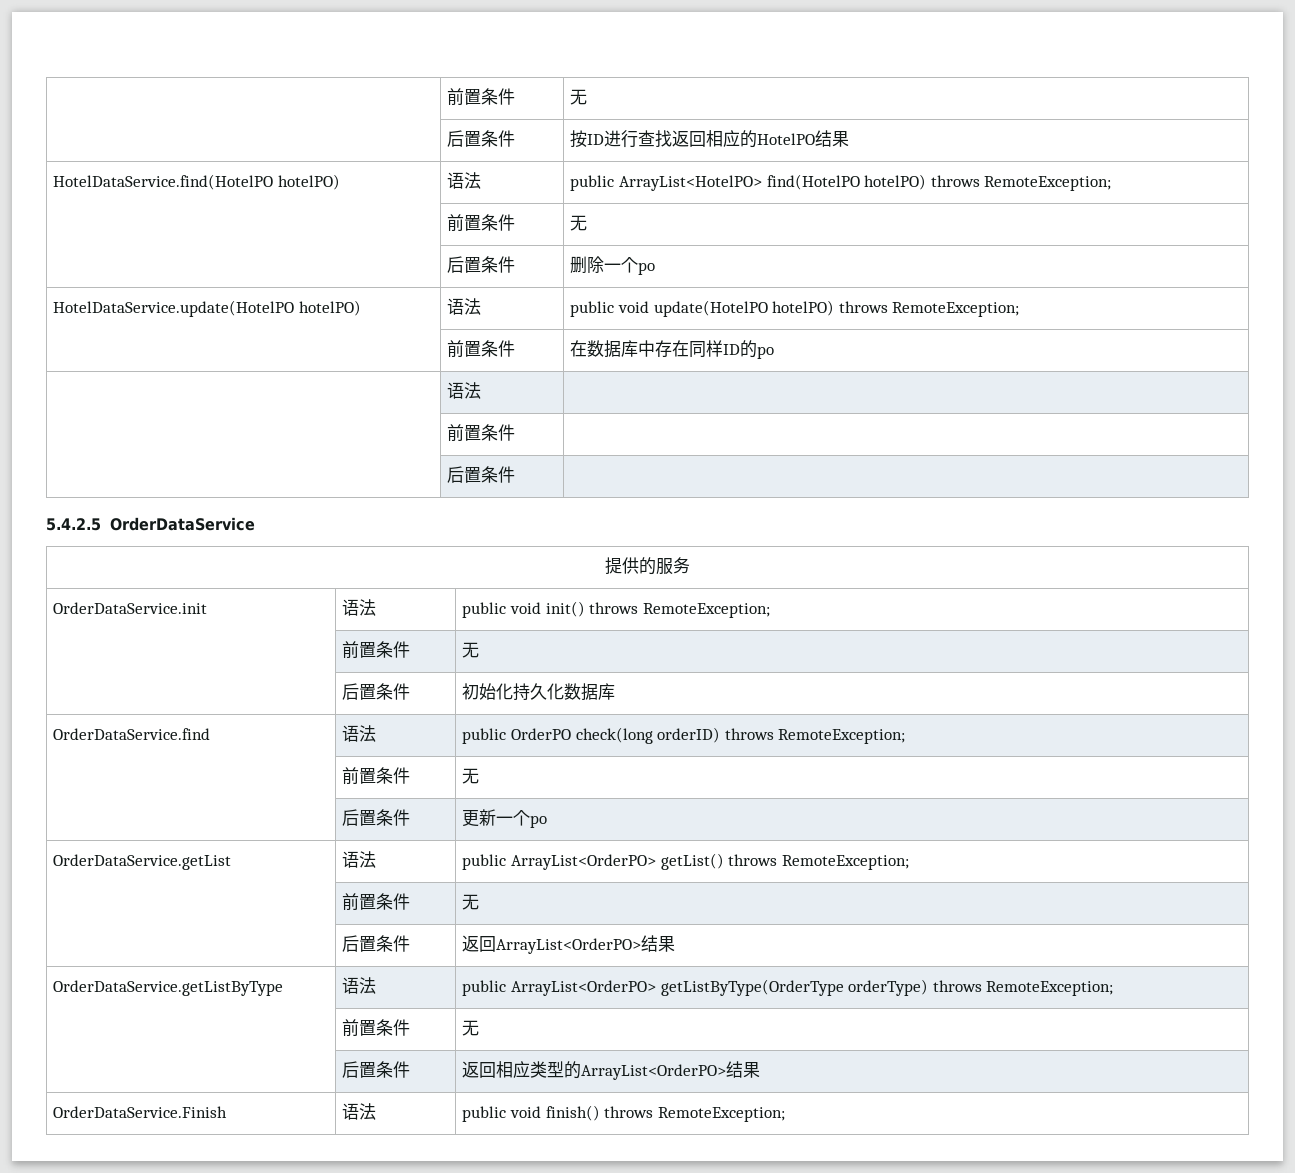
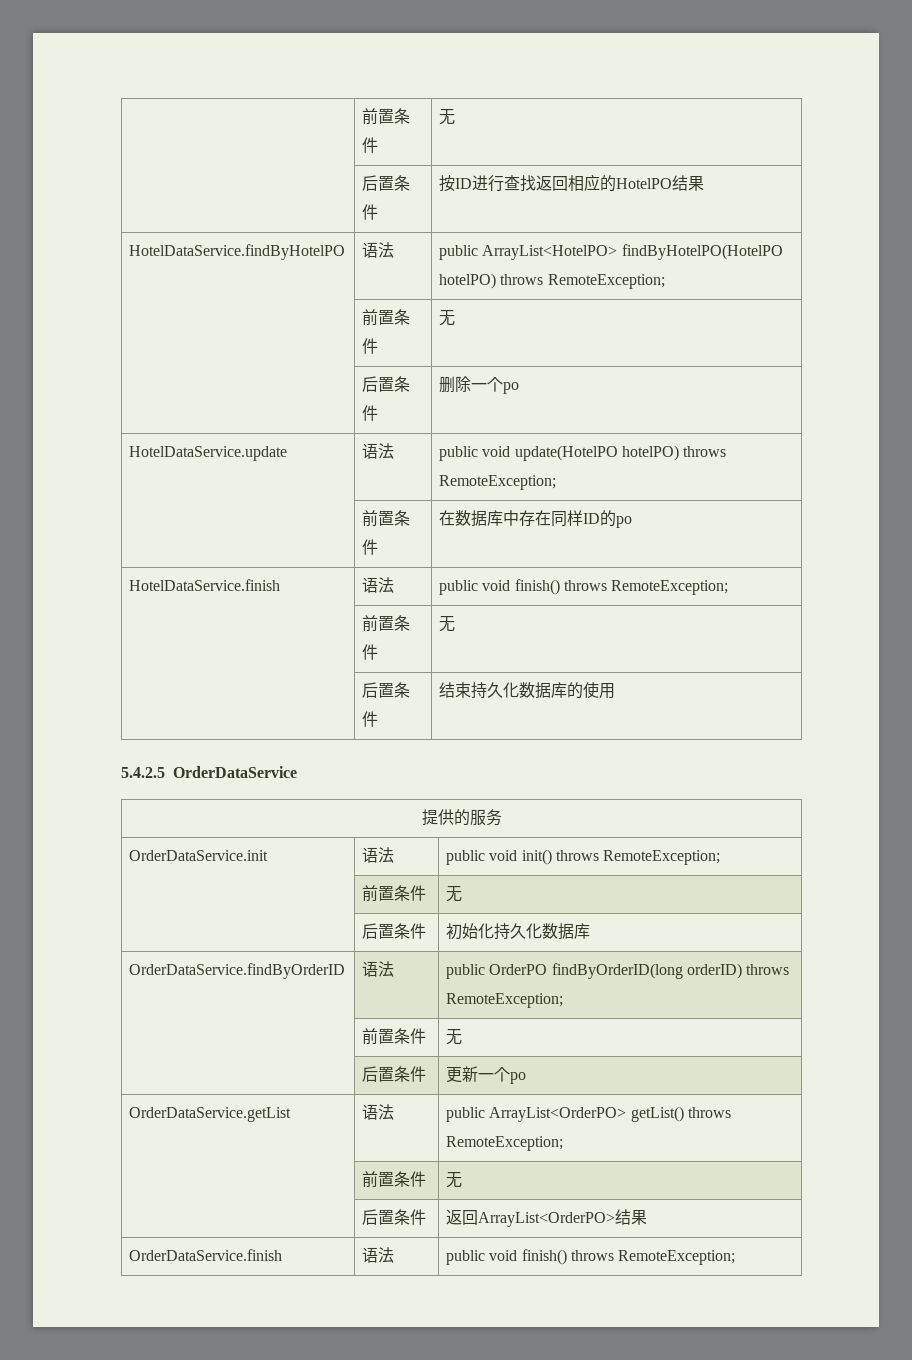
- HotelDataService.find(HotelPO hotelPO) | 语法 | public ArrayList<HotelPO> find(HotelPO hotelPO) throws RemoteException;
+ HotelDataService.findByHotelPO | 语法 | public ArrayList<HotelPO> findByHotelPO(HotelPO hotelPO) throws RemoteException;
- HotelDataService.update(HotelPO hotelPO) | 语法 | public void update(HotelPO hotelPO) throws RemoteException;
+ HotelDataService.update | 语法 | public void update(HotelPO hotelPO) throws RemoteException;
  | 前置条件 | 在数据库中存在同样ID的po
- | 语法 |
- | 前置条件 |
- | 后置条件 |
+ HotelDataService.finish | 语法 | public void finish() throws RemoteException;
+ | 前置条件 | 无
+ | 后置条件 | 结束持久化数据库的使用
- OrderDataService.find | 语法 | public OrderPO check(long orderID) throws RemoteException;
+ OrderDataService.findByOrderID | 语法 | public OrderPO findByOrderID(long orderID) throws RemoteException;
- OrderDataService.getListByType | 语法 | public ArrayList<OrderPO> getListByType(OrderType orderType) throws RemoteException;
- | 前置条件 | 无
- | 后置条件 | 返回相应类型的ArrayList<OrderPO>结果
- OrderDataService.Finish | 语法 | public void finish() throws RemoteException;
+ OrderDataService.finish | 语法 | public void finish() throws RemoteException;

